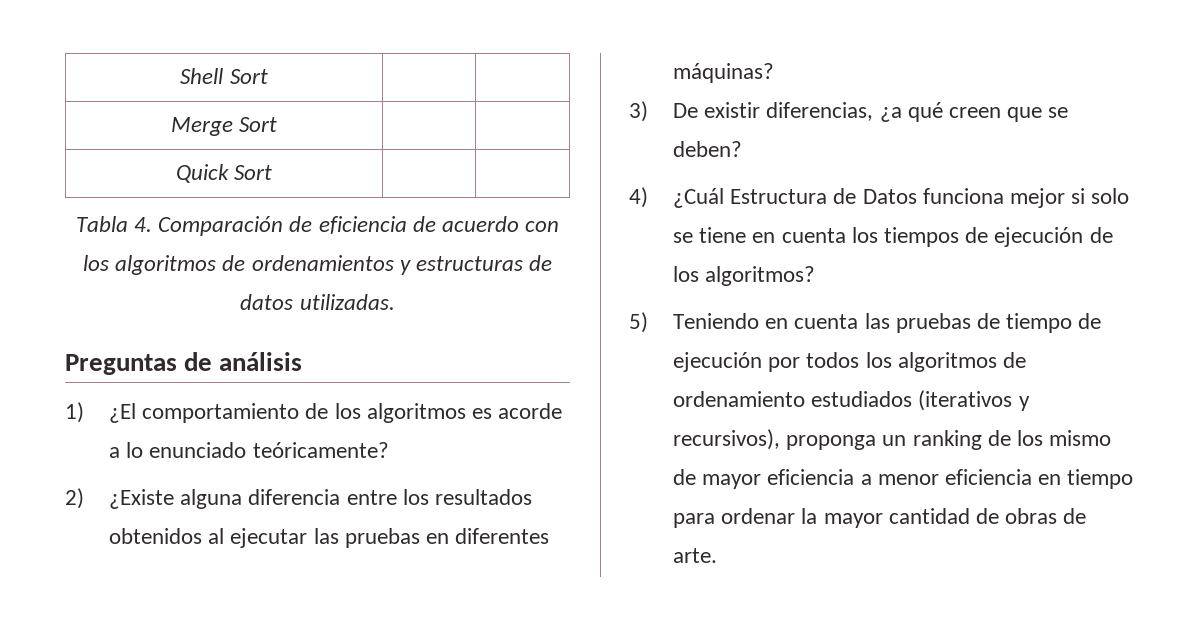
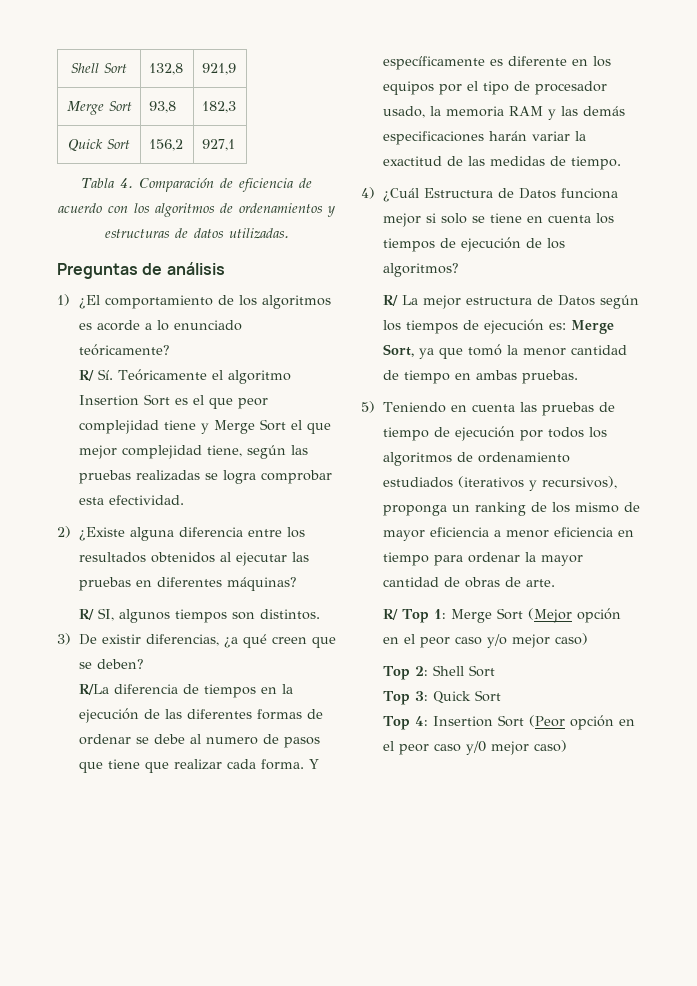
- Shell Sort | |
+ Shell Sort | 132,8 | 921,9
- Merge Sort | |
+ Merge Sort | 93,8 | 182,3
- Quick Sort | |
+ Quick Sort | 156,2 | 927,1
+ R/ Sí. Teóricamente el algoritmo Insertion Sort es el que peor complejidad tiene y Merge Sort el que mejor complejidad tiene, según las pruebas realizadas se logra comprobar esta efectividad.
+ R/ SI, algunos tiempos son distintos.
+ R/La diferencia de tiempos en la ejecución de las diferentes formas de ordenar se debe al numero de pasos que tiene que realizar cada forma. Y específicamente es diferente en los equipos por el tipo de procesador usado, la memoria RAM y las demás especificaciones harán variar la exactitud de las medidas de tiempo.
+ R/ La mejor estructura de Datos según los tiempos de ejecución es: Merge Sort, ya que tomó la menor cantidad de tiempo en ambas pruebas.
+ R/ Top 1: Merge Sort (Mejor opción en el peor caso y/o mejor caso)
+ Top 2: Shell Sort
+ Top 3: Quick Sort
+ Top 4: Insertion Sort (Peor opción en el peor caso y/0 mejor caso)

